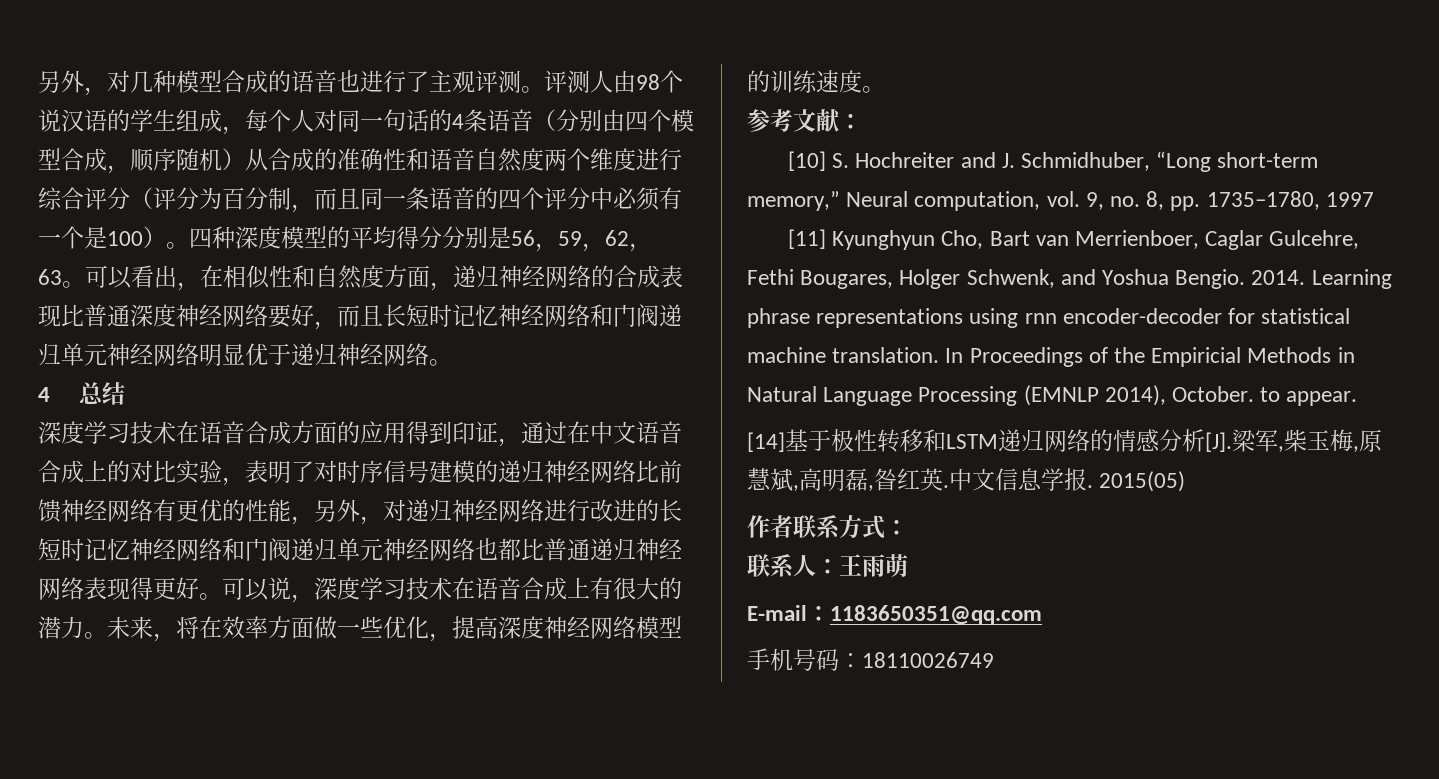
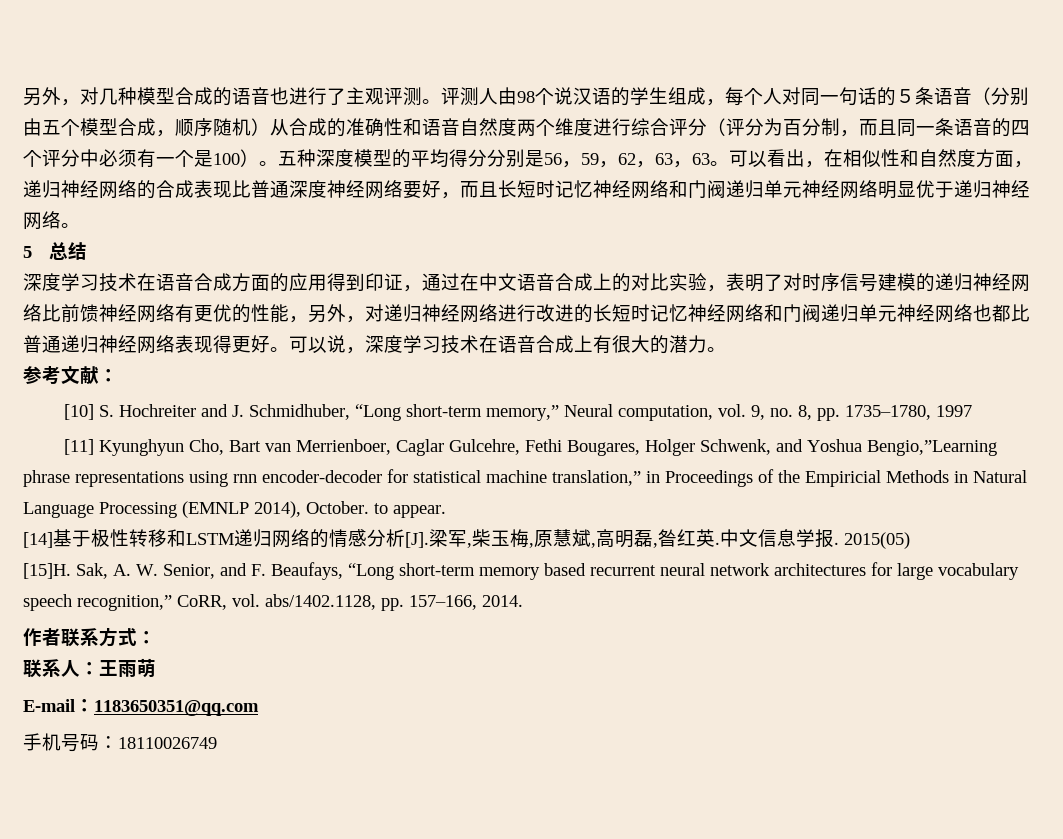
- 评测人由98个说汉语的学生组成，每个人对同一句话的4条语音（分别由四个模型合成，顺序随机）从合成的准确性和语音自然度两个维度进行综合评分（评分为百分制，而且同一条语音的四个评分中必须有一个是100）。
+ 评测人由98个说汉语的学生组成，每个人对同一句话的５条语音（分别由五个模型合成，顺序随机）从合成的准确性和语音自然度两个维度进行综合评分（评分为百分制，而且同一条语音的四个评分中必须有一个是100）。
- 四种深度模型的平均得分分别是56，59，62，63。
+ 五种深度模型的平均得分分别是56，59，62，63，63。
- 4总结
+ 5总结
- 未来，将在效率方面做一些优化，提高深度神经网络模型的训练速度。
- [11] Kyunghyun Cho, Bart van Merrienboer, Caglar Gulcehre, Fethi Bougares, Holger Schwenk, and Yoshua Bengio. 2014. Learning phrase representations using rnn encoder-decoder for statistical machine translation. In Proceedings of the Empiricial Methods in Natural Language Processing (EMNLP 2014), October. to appear.
+ [11] Kyunghyun Cho, Bart van Merrienboer, Caglar Gulcehre, Fethi Bougares, Holger Schwenk, and Yoshua Bengio,”Learning phrase representations using rnn encoder-decoder for statistical machine translation,” in Proceedings of the Empiricial Methods in Natural Language Processing (EMNLP 2014), October. to appear.
+ [15]H. Sak, A. W. Senior, and F. Beaufays, “Long short-term memory based recurrent neural network architectures for large vocabulary speech recognition,” CoRR, vol. abs/1402.1128, pp. 157–166, 2014.

